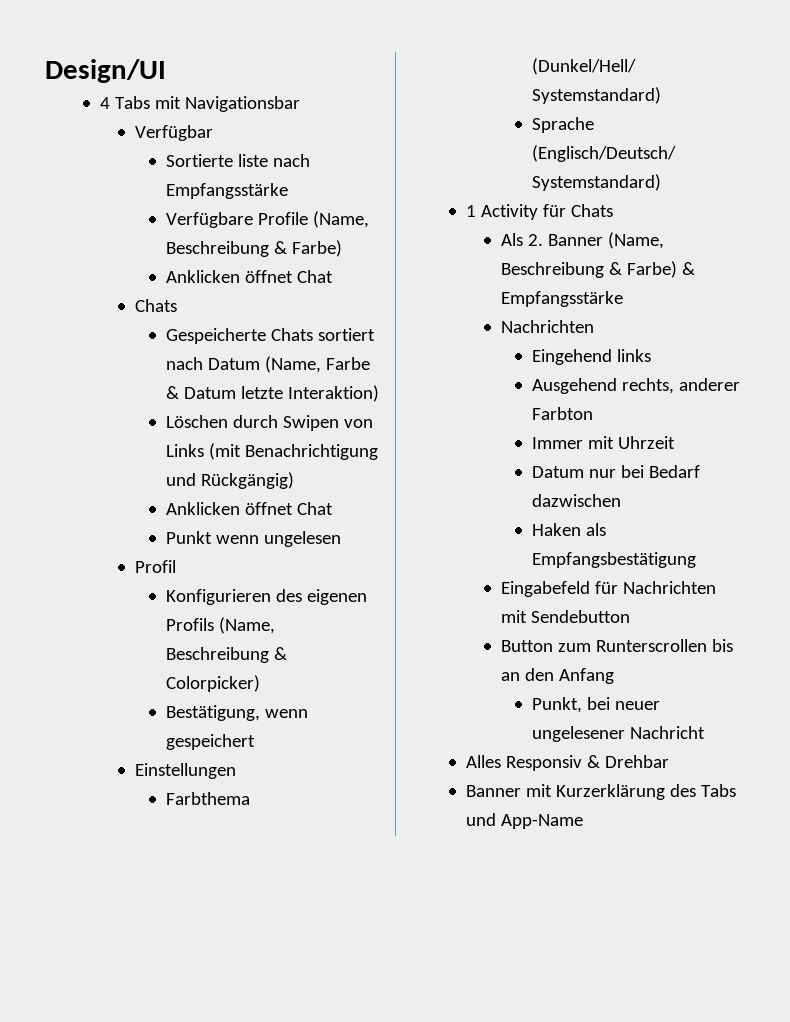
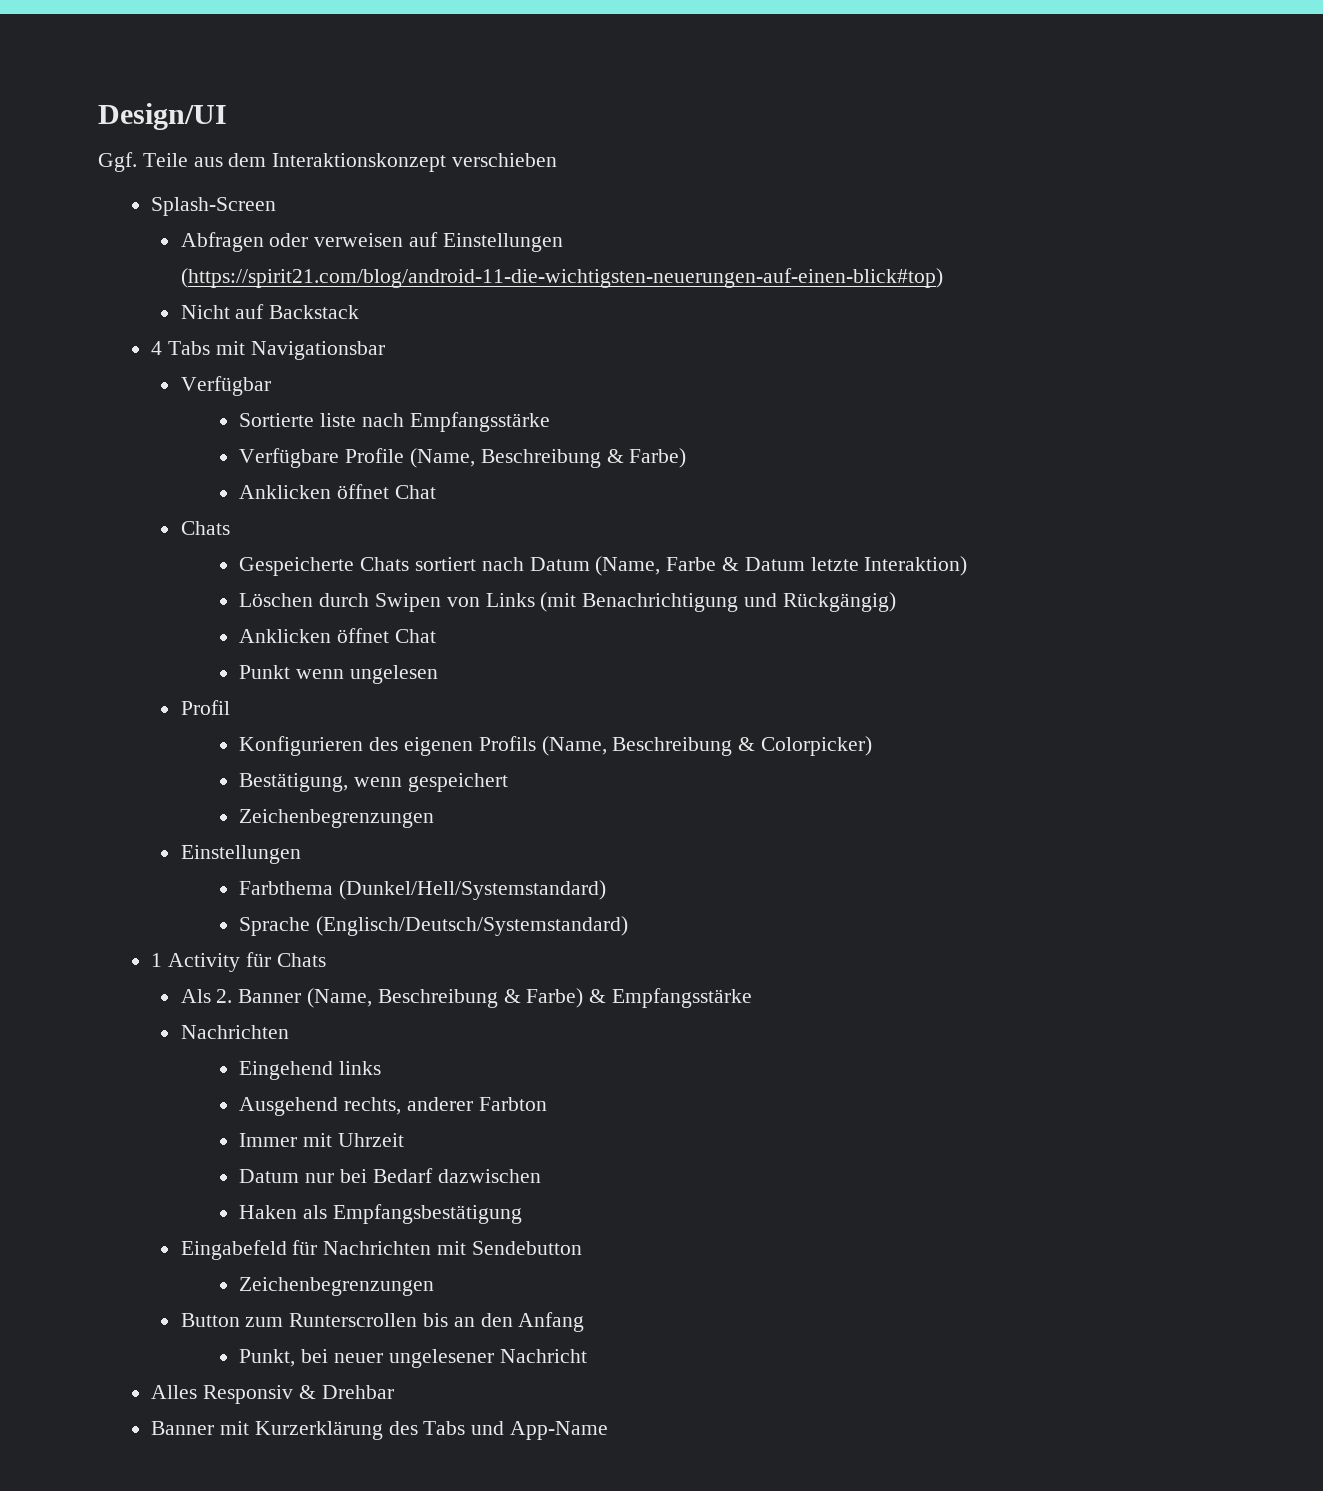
+ Ggf. Teile aus dem Interaktionskonzept verschieben
+ Splash-Screen
+ Abfragen oder verweisen auf Einstellungen (https://spirit21.com/blog/android-11-die-wichtigsten-neuerungen-auf-einen-blick#top)
+ Nicht auf Backstack
  Bestätigung, wenn gespeichert
+ Zeichenbegrenzungen
  Eingabefeld für Nachrichten mit Sendebutton
+ Zeichenbegrenzungen

